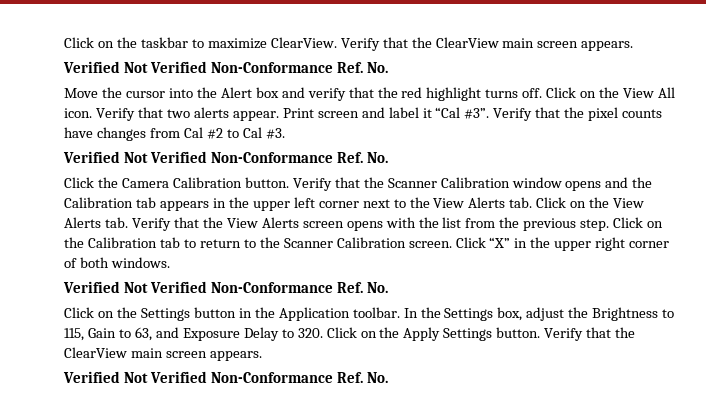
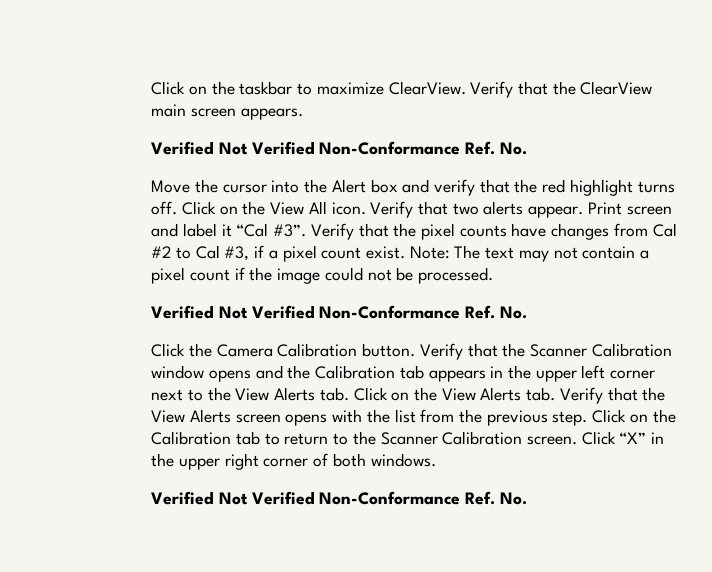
- Verify that the pixel counts have changes from Cal #2 to Cal #3.
+ Verify that the pixel counts have changes from Cal #2 to Cal #3, if a pixel count exist. Note: The text may not contain a pixel count if the image could not be processed.
- Click on the Settings button in the Application toolbar. In the Settings box, adjust the Brightness to 115, Gain to 63, and Exposure Delay to 320. Click on the Apply Settings button. Verify that the ClearView main screen appears.
- Verified Not Verified Non-Conformance Ref. No.

